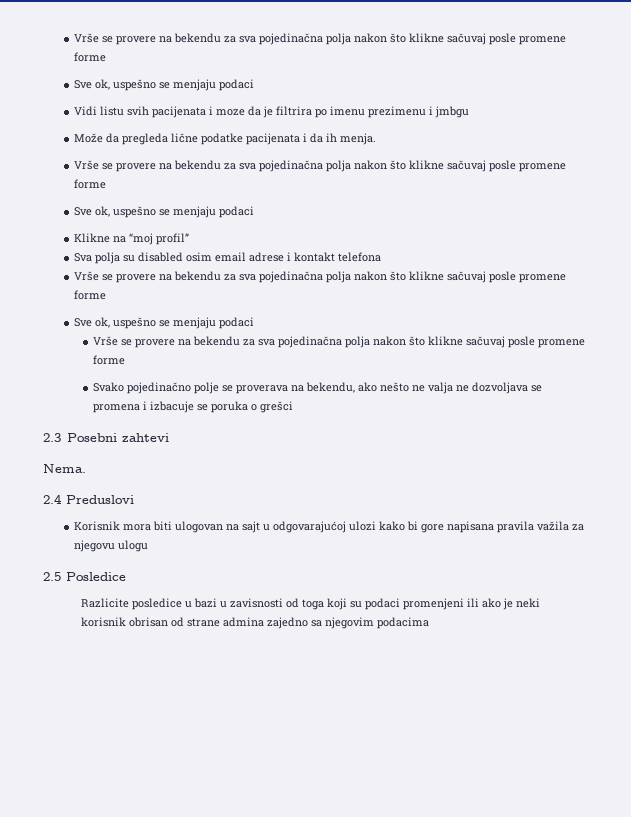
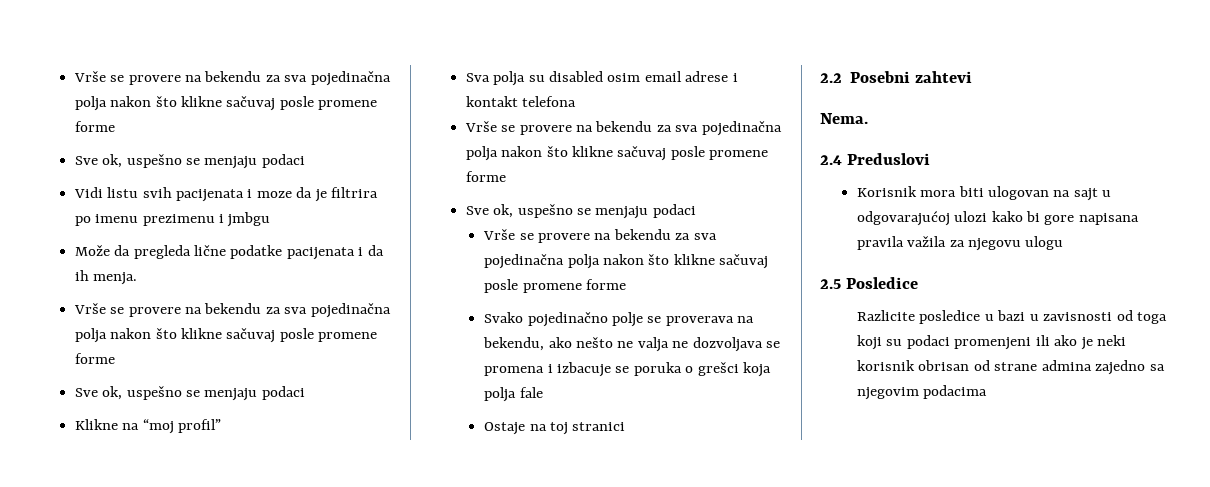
- Svako pojedinačno polje se proverava na bekendu, ako nešto ne valja ne dozvoljava se promena i izbacuje se poruka o grešci
- 2.3 Posebni zahtevi
+ Svako pojedinačno polje se proverava na bekendu, ako nešto ne valja ne dozvoljava se promena i izbacuje se poruka o grešci koja polja fale
+ Ostaje na toj stranici
+ 2.2 Posebni zahtevi

